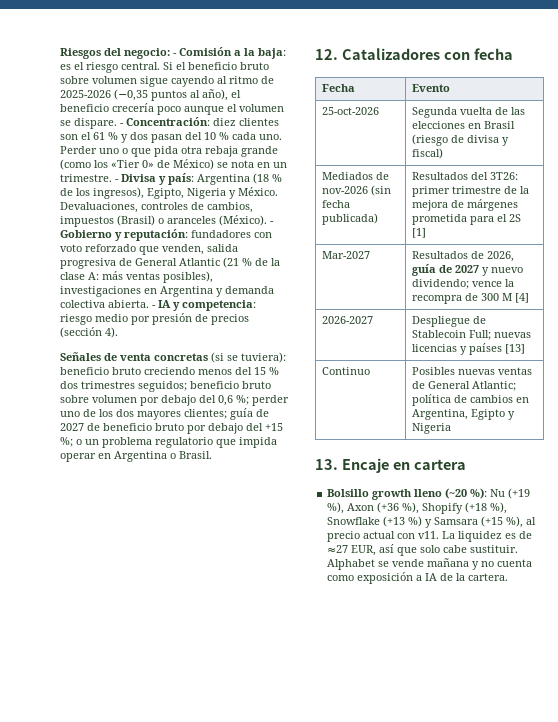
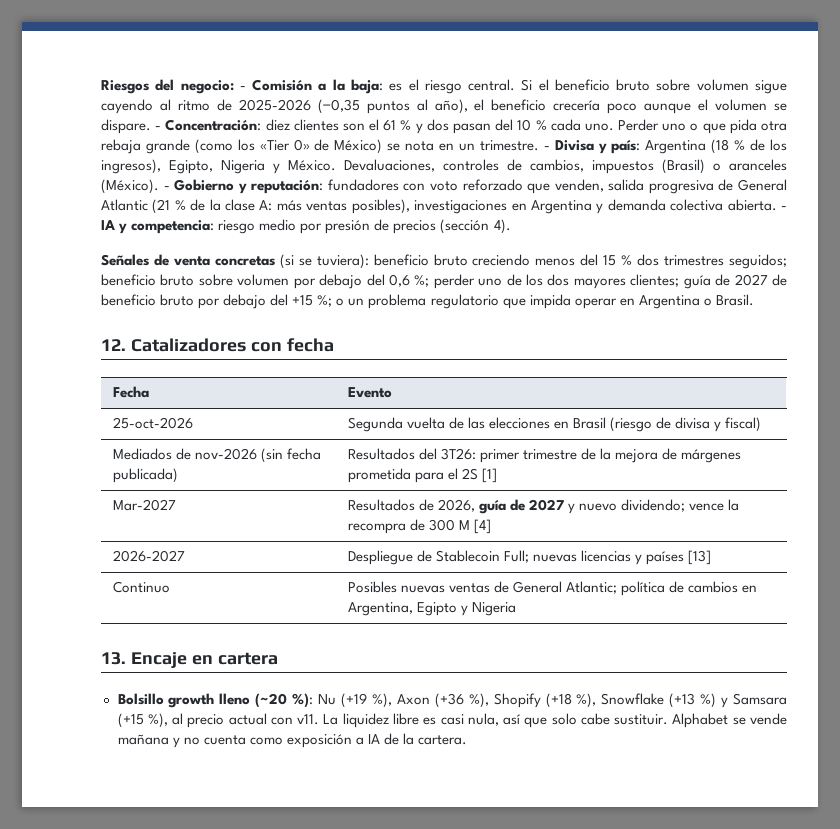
- La liquidez es de ≈27 EUR, así que solo cabe sustituir.
+ La liquidez libre es casi nula, así que solo cabe sustituir.

